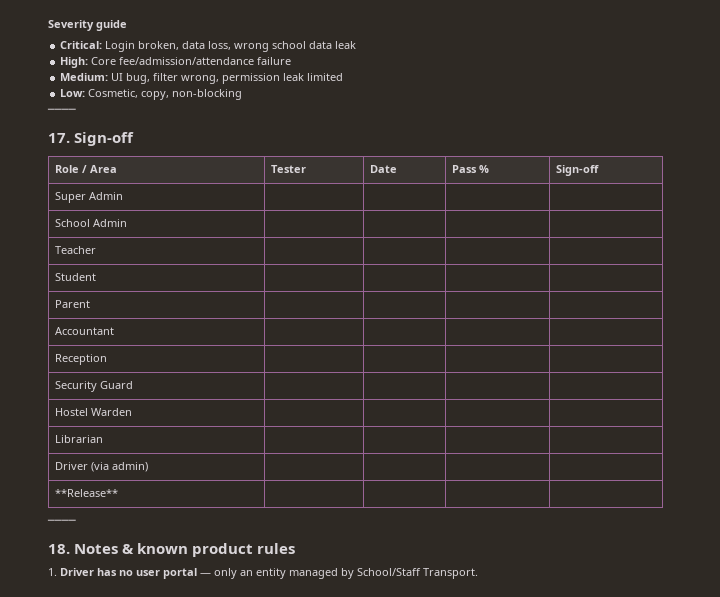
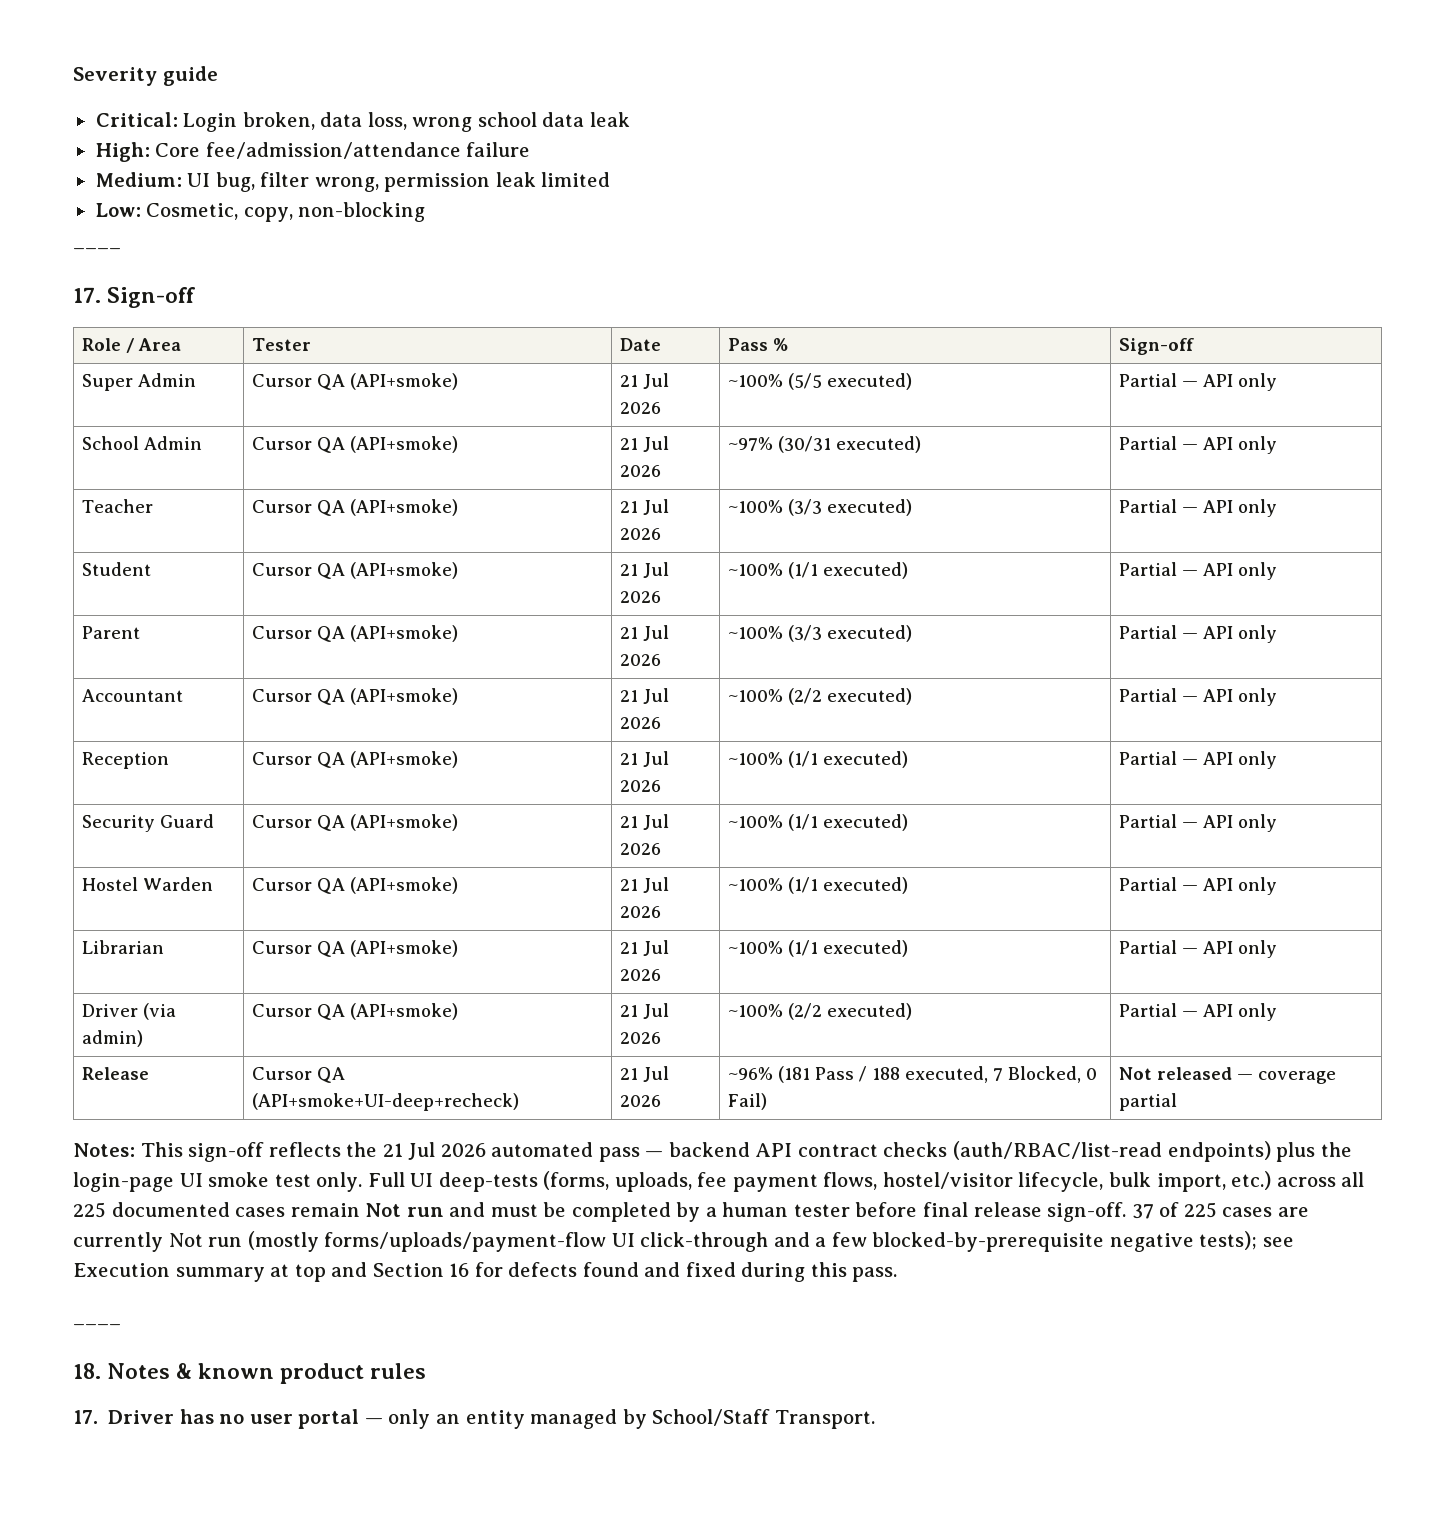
  Low: Cosmetic, copy, non-blocking
- ────
+ ____
- Super Admin | | | |
- School Admin | | | |
- Teacher | | | |
- Student | | | |
- Parent | | | |
- Accountant | | | |
- Reception | | | |
- Security Guard | | | |
- Hostel Warden | | | |
- Librarian | | | |
- Driver (via admin) | | | |
- **Release** | | | |
- ────
+ Super Admin | Cursor QA (API+smoke) | 21 Jul 2026 | ~100% (5/5 executed) | Partial — API only
+ School Admin | Cursor QA (API+smoke) | 21 Jul 2026 | ~97% (30/31 executed) | Partial — API only
+ Teacher | Cursor QA (API+smoke) | 21 Jul 2026 | ~100% (3/3 executed) | Partial — API only
+ Student | Cursor QA (API+smoke) | 21 Jul 2026 | ~100% (1/1 executed) | Partial — API only
+ Parent | Cursor QA (API+smoke) | 21 Jul 2026 | ~100% (3/3 executed) | Partial — API only
+ Accountant | Cursor QA (API+smoke) | 21 Jul 2026 | ~100% (2/2 executed) | Partial — API only
+ Reception | Cursor QA (API+smoke) | 21 Jul 2026 | ~100% (1/1 executed) | Partial — API only
+ Security Guard | Cursor QA (API+smoke) | 21 Jul 2026 | ~100% (1/1 executed) | Partial — API only
+ Hostel Warden | Cursor QA (API+smoke) | 21 Jul 2026 | ~100% (1/1 executed) | Partial — API only
+ Librarian | Cursor QA (API+smoke) | 21 Jul 2026 | ~100% (1/1 executed) | Partial — API only
+ Driver (via admin) | Cursor QA (API+smoke) | 21 Jul 2026 | ~100% (2/2 executed) | Partial — API only
+ Release | Cursor QA (API+smoke+UI-deep+recheck) | 21 Jul 2026 | ~96% (181 Pass / 188 executed, 7 Blocked, 0 Fail) | Not released — coverage partial
+ Notes: This sign-off reflects the 21 Jul 2026 automated pass — backend API contract checks (auth/RBAC/list-read endpoints) plus the login-page UI smoke test only. Full UI deep-tests (forms, uploads, fee payment flows, hostel/visitor lifecycle, bulk import, etc.) across all 225 documented cases remain Not run and must be completed by a human tester before final release sign-off. 37 of 225 cases are currently Not run (mostly forms/uploads/payment-flow UI click-through and a few blocked-by-prerequisite negative tests); see Execution summary at top and Section 16 for defects found and fixed during this pass.
+ ____
- 1. Driver has no user portal — only an entity managed by School/Staff Transport.
+ 17. Driver has no user portal — only an entity managed by School/Staff Transport.

